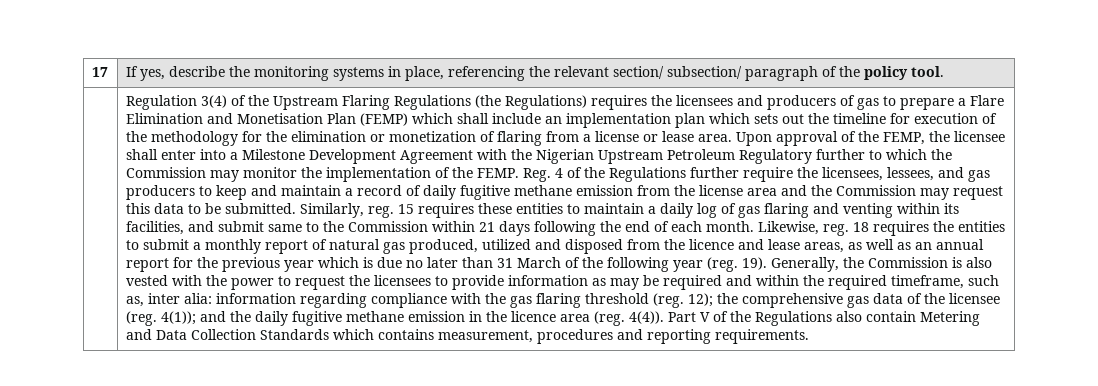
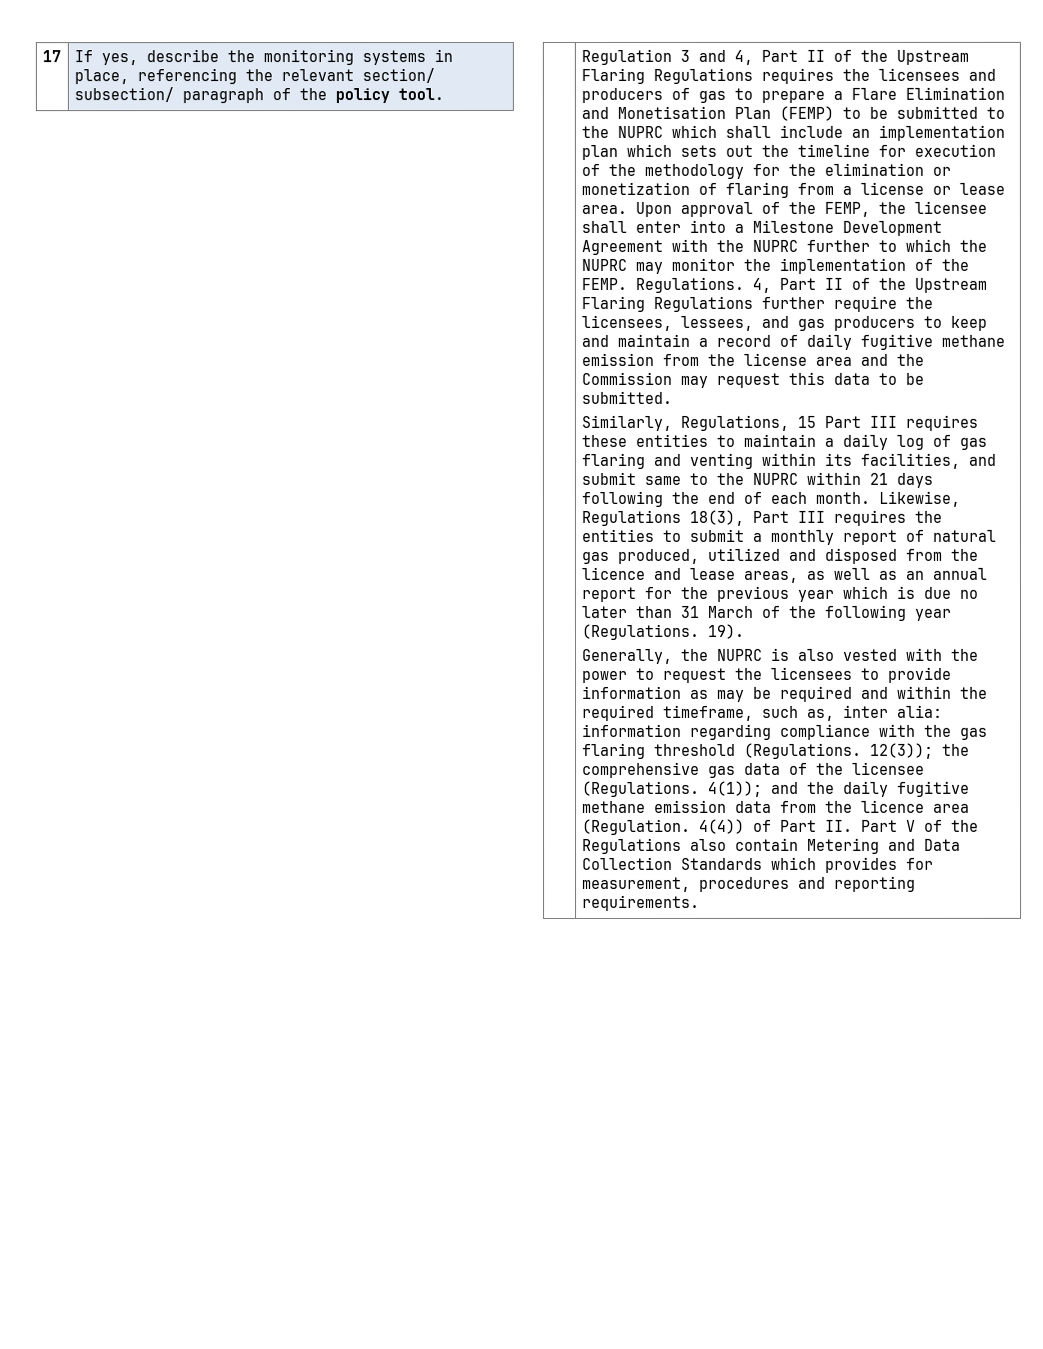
- Regulation 3(4) of the Upstream Flaring Regulations (the Regulations) requires the licensees and producers of gas to prepare a Flare Elimination and Monetisation Plan (FEMP) which shall include an implementation plan which sets out the timeline for execution of the methodology for the elimination or monetization of flaring from a license or lease area.
+ Regulation 3 and 4, Part II of the Upstream Flaring Regulations requires the licensees and producers of gas to prepare a Flare Elimination and Monetisation Plan (FEMP) to be submitted to the NUPRC which shall include an implementation plan which sets out the timeline for execution of the methodology for the elimination or monetization of flaring from a license or lease area.
- Upon approval of the FEMP, the licensee shall enter into a Milestone Development Agreement with the Nigerian Upstream Petroleum Regulatory further to which the Commission may monitor the implementation of the FEMP.
+ Upon approval of the FEMP, the licensee shall enter into a Milestone Development Agreement with the NUPRC further to which the NUPRC may monitor the implementation of the FEMP.
- Reg. 4 of the Regulations further require the licensees, lessees, and gas producers to keep and maintain a record of daily fugitive methane emission from the license area and the Commission may request this data to be submitted. Similarly, reg. 15 requires these entities to maintain a daily log of gas flaring and venting within its facilities, and submit same to the Commission within 21 days following the end of each month.
+ Regulations. 4, Part II of the Upstream Flaring Regulations further require the licensees, lessees, and gas producers to keep and maintain a record of daily fugitive methane emission from the license area and the Commission may request this data to be submitted.
+ Similarly, Regulations, 15 Part III requires these entities to maintain a daily log of gas flaring and venting within its facilities, and submit same to the NUPRC within 21 days following the end of each month.
- Likewise, reg. 18 requires the entities to submit a monthly report of natural gas produced, utilized and disposed from the licence and lease areas, as well as an annual report for the previous year which is due no later than 31 March of the following year (reg.
+ Likewise, Regulations 18(3), Part III requires the entities to submit a monthly report of natural gas produced, utilized and disposed from the licence and lease areas, as well as an annual report for the previous year which is due no later than 31 March of the following year (Regulations.
- 19). Generally, the Commission is also vested with the power to request the licensees to provide information as may be required and within the required timeframe, such as, inter alia: information regarding compliance with the gas flaring threshold (reg. 12); the comprehensive gas data of the licensee (reg.
+ 19).
+ Generally, the NUPRC is also vested with the power to request the licensees to provide information as may be required and within the required timeframe, such as, inter alia: information regarding compliance with the gas flaring threshold (Regulations. 12(3)); the comprehensive gas data of the licensee (Regulations.
- 4(1)); and the daily fugitive methane emission in the licence area (reg. 4(4)). Part V of the Regulations also contain Metering and Data Collection Standards which contains measurement, procedures and reporting requirements.
+ 4(1)); and the daily fugitive methane emission data from the licence area (Regulation. 4(4)) of Part II. Part V of the Regulations also contain Metering and Data Collection Standards which provides for measurement, procedures and reporting requirements.

